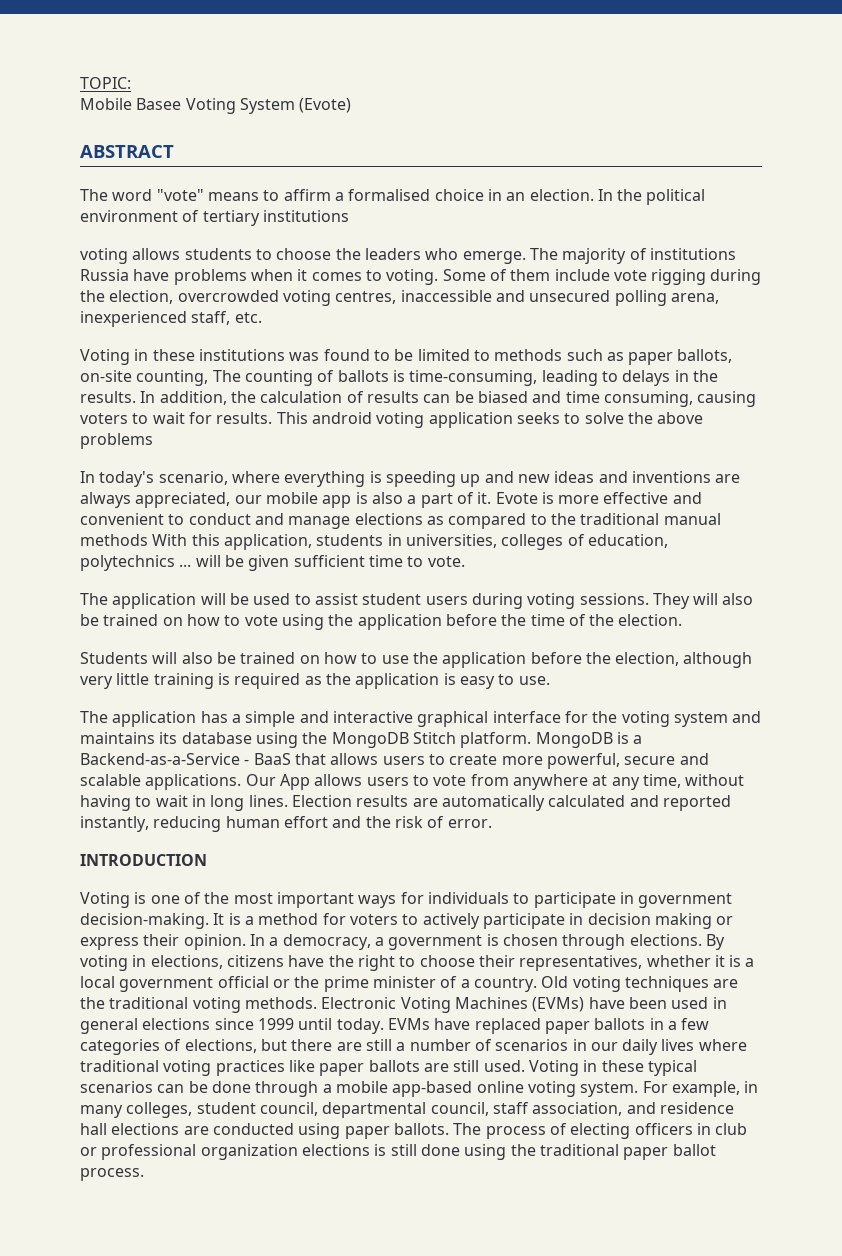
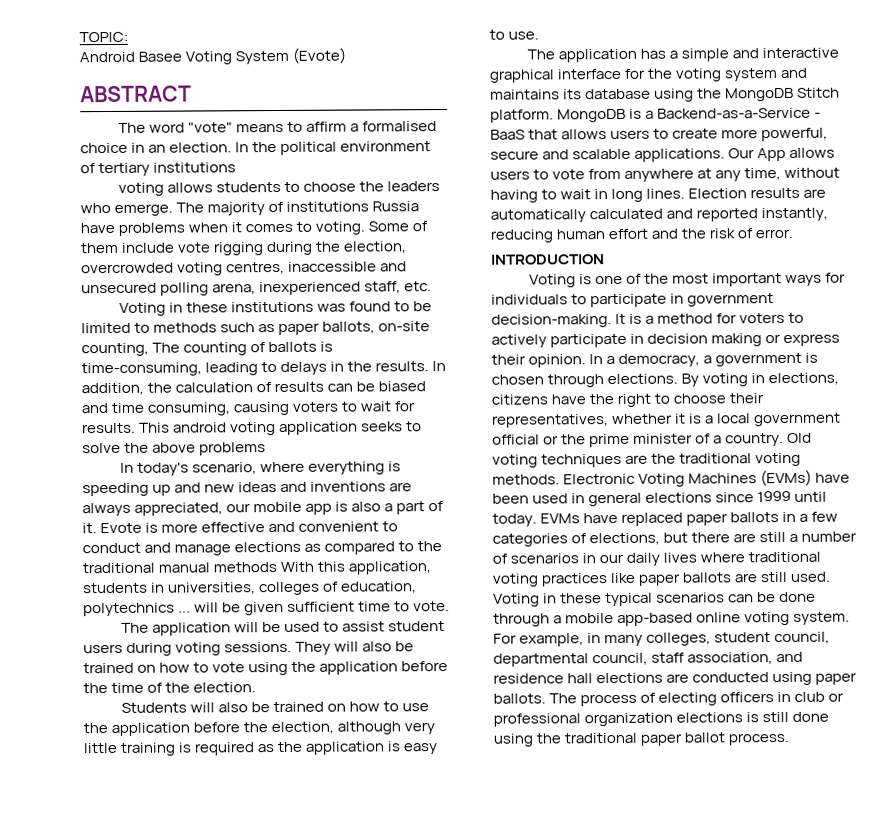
- Mobile Basee Voting System (Evote)
+ Android Basee Voting System (Evote)

